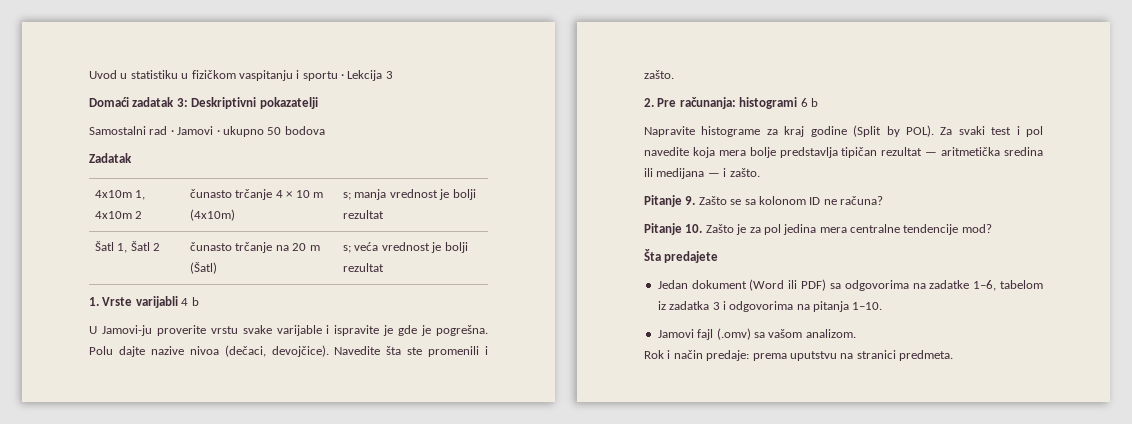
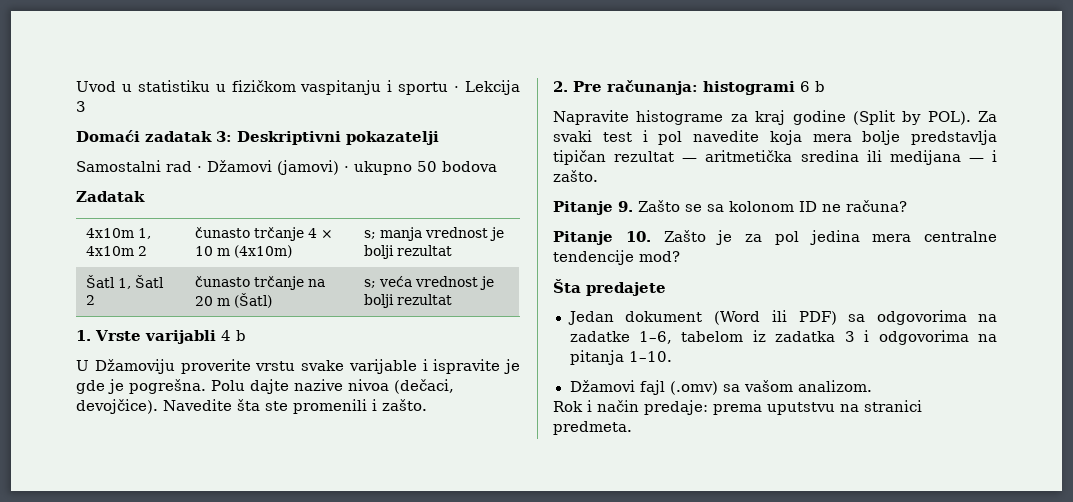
- Samostalni rad · Jamovi · ukupno 50 bodova
+ Samostalni rad · Džamovi (jamovi) · ukupno 50 bodova
- U Jamovi-ju proverite vrstu svake varijable i ispravite je gde je pogrešna.
+ U Džamoviju proverite vrstu svake varijable i ispravite je gde je pogrešna.
- Jamovi fajl (.omv) sa vašom analizom.
+ Džamovi fajl (.omv) sa vašom analizom.

